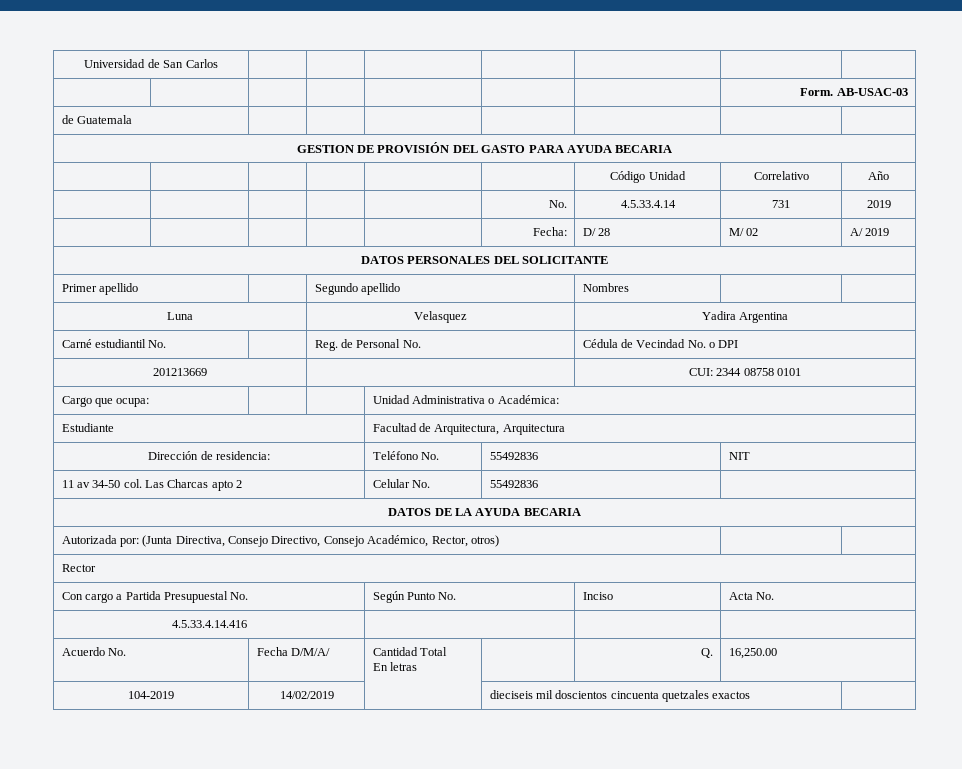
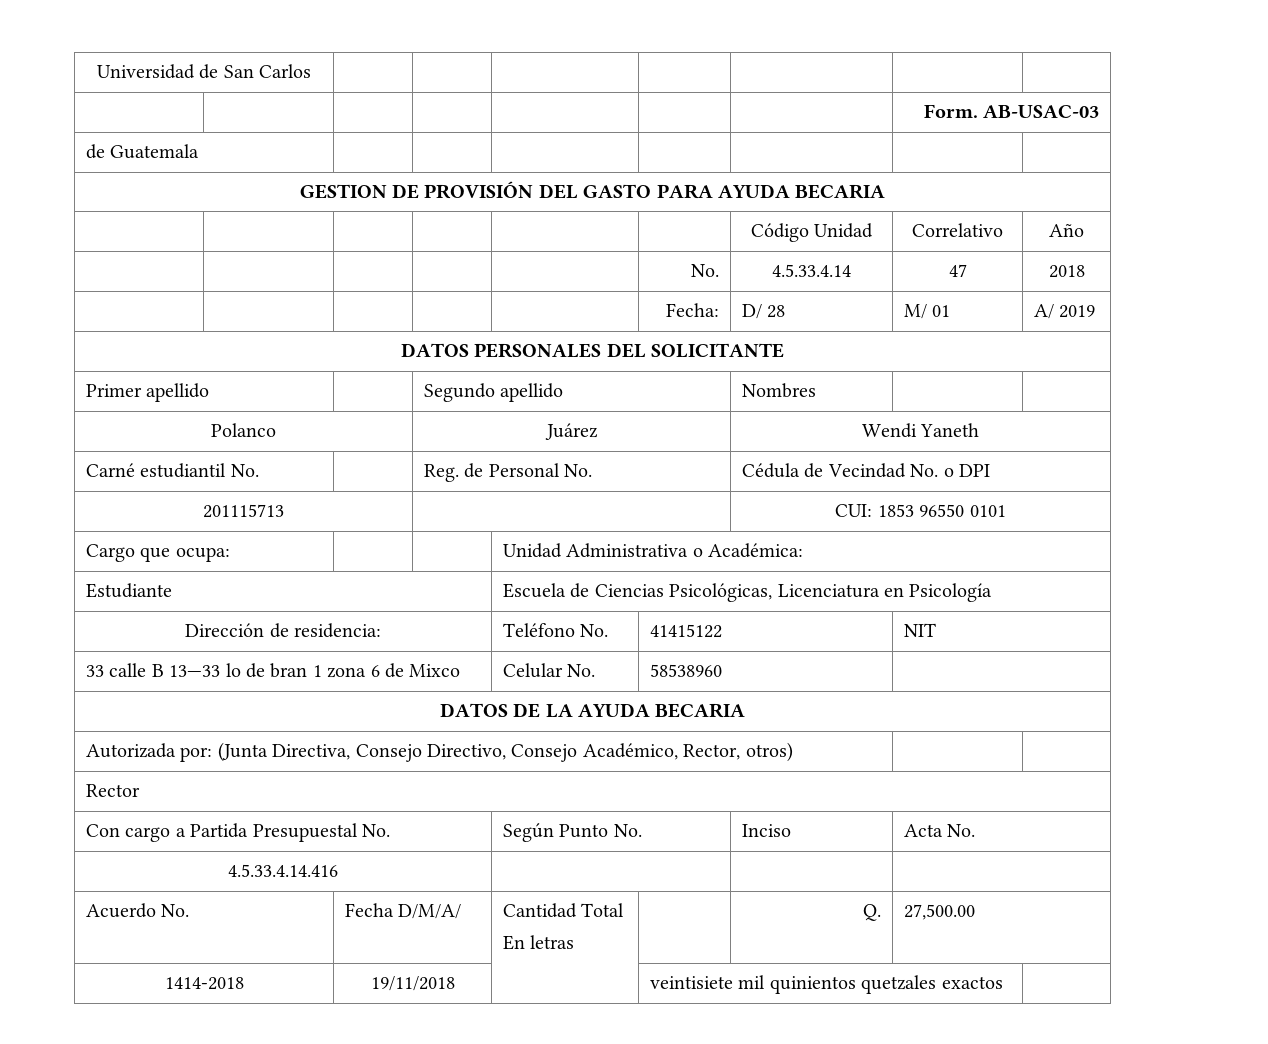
- | | | | | No. | 4.5.33.4.14 | 731 | 2019
+ | | | | | No. | 4.5.33.4.14 | 47 | 2018
- | | | | | Fecha: | D/ 28 | M/ 02 | A/ 2019
+ | | | | | Fecha: | D/ 28 | M/ 01 | A/ 2019
- Luna | Velasquez | Yadira Argentina
+ Polanco | Juárez | Wendi Yaneth
- 201213669 | | CUI: 2344 08758 0101
+ 201115713 | | CUI: 1853 96550 0101
- Estudiante | Facultad de Arquitectura, Arquitectura
+ Estudiante | Escuela de Ciencias Psicológicas, Licenciatura en Psicología
- Dirección de residencia: | Teléfono No. | 55492836 | NIT
+ Dirección de residencia: | Teléfono No. | 41415122 | NIT
- 11 av 34-50 col. Las Charcas apto 2 | Celular No. | 55492836 |
+ 33 calle B 13—33 lo de bran 1 zona 6 de Mixco | Celular No. | 58538960 |
  Acuerdo No. | Fecha D/M/A/ | Cantidad Total
- En letras | | Q. | 16,250.00
- 104-2019 | 14/02/2019 | | dieciseis mil doscientos cincuenta quetzales exactos |
+ En letras | | Q. | 27,500.00
+ 1414-2018 | 19/11/2018 | | veintisiete mil quinientos quetzales exactos |

